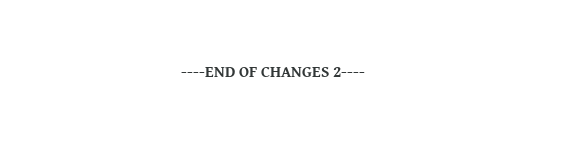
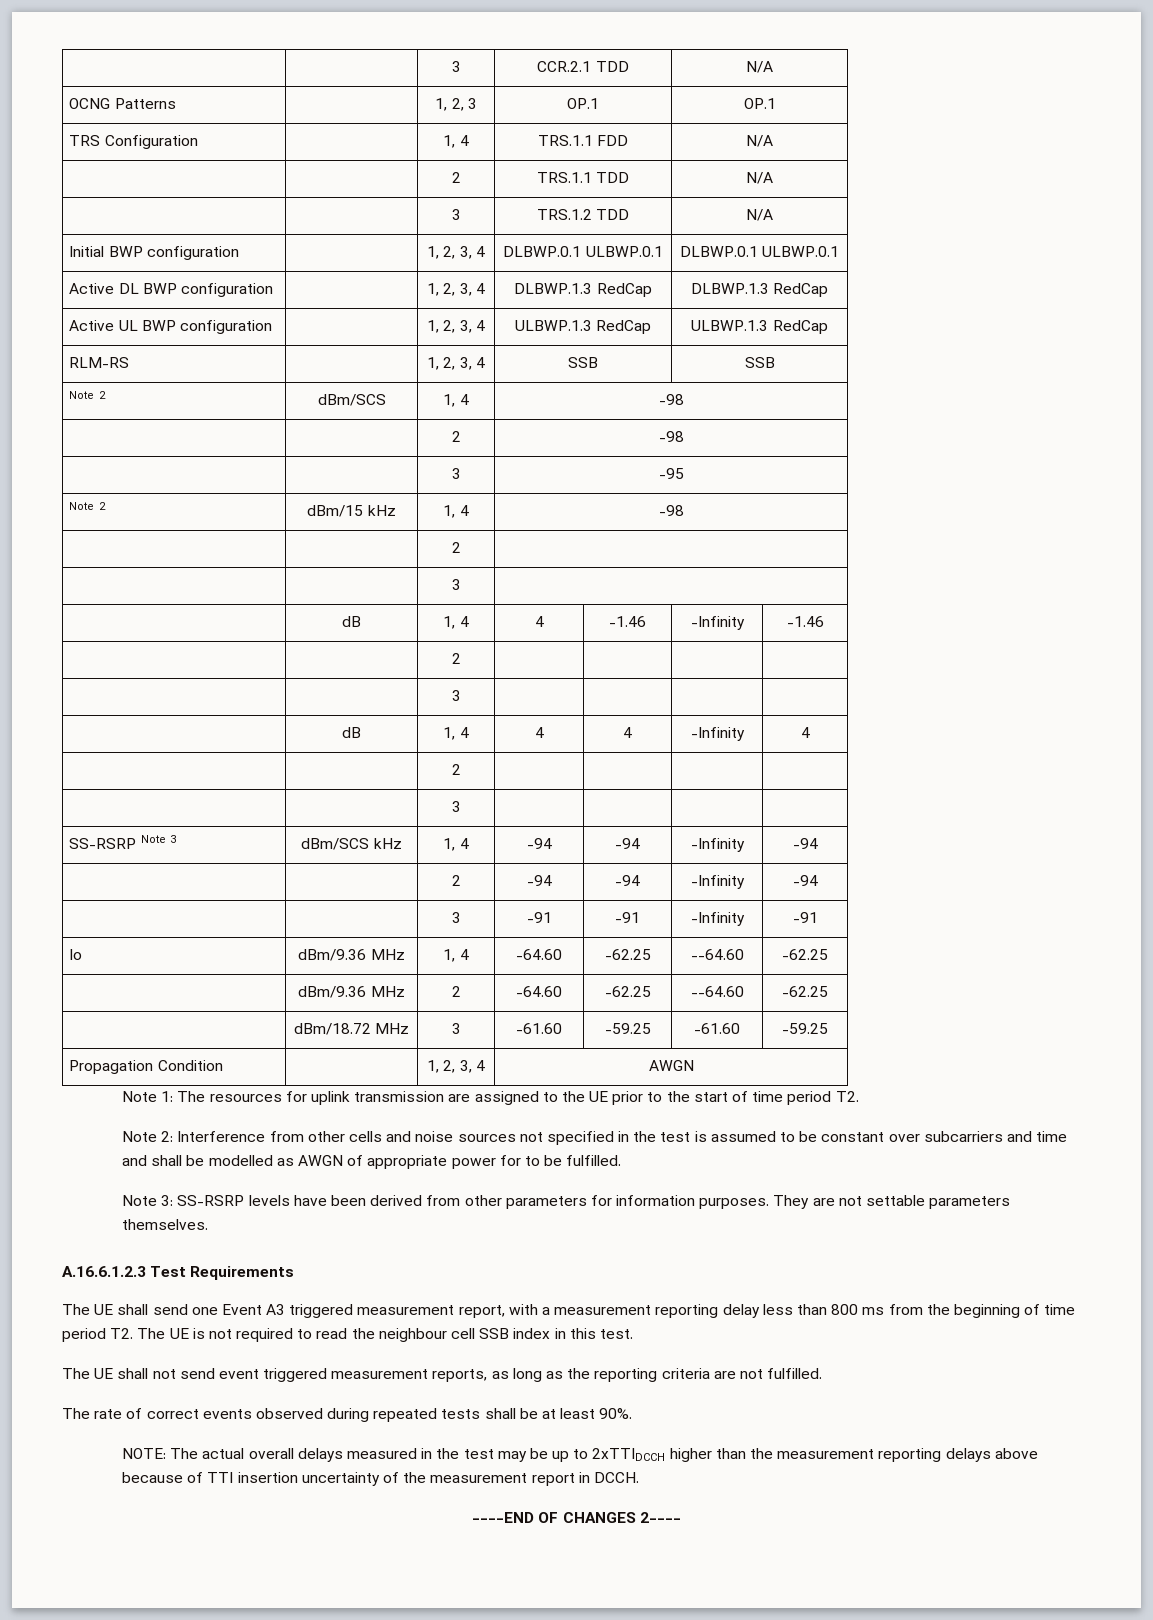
+ | | 3 | CCR.2.1 TDD | N/A
+ OCNG Patterns | | 1, 2, 3 | OP.1 | OP.1
+ TRS Configuration | | 1, 4 | TRS.1.1 FDD | N/A
+ | | 2 | TRS.1.1 TDD | N/A
+ | | 3 | TRS.1.2 TDD | N/A
+ Initial BWP configuration | | 1, 2, 3, 4 | DLBWP.0.1 ULBWP.0.1 | DLBWP.0.1 ULBWP.0.1
+ Active DL BWP configuration | | 1, 2, 3, 4 | DLBWP.1.3 RedCap | DLBWP.1.3 RedCap
+ Active UL BWP configuration | | 1, 2, 3, 4 | ULBWP.1.3 RedCap | ULBWP.1.3 RedCap
+ RLM-RS | | 1, 2, 3, 4 | SSB | SSB
+ Note 2 | dBm/SCS | 1, 4 | -98
+ | | 2 | -98
+ | | 3 | -95
+ Note 2 | dBm/15 kHz | 1, 4 | -98
+ | | 2 |
+ | | 3 |
+ | dB | 1, 4 | 4 | -1.46 | -Infinity | -1.46
+ | | 2 | | | |
+ | | 3 | | | |
+ | dB | 1, 4 | 4 | 4 | -Infinity | 4
+ | | 2 | | | |
+ | | 3 | | | |
+ SS-RSRP Note 3 | dBm/SCS kHz | 1, 4 | -94 | -94 | -Infinity | -94
+ | | 2 | -94 | -94 | -Infinity | -94
+ | | 3 | -91 | -91 | -Infinity | -91
+ Io | dBm/9.36 MHz | 1, 4 | -64.60 | -62.25 | --64.60 | -62.25
+ | dBm/9.36 MHz | 2 | -64.60 | -62.25 | --64.60 | -62.25
+ | dBm/18.72 MHz | 3 | -61.60 | -59.25 | -61.60 | -59.25
+ Propagation Condition | | 1, 2, 3, 4 | AWGN
+ Note 1: The resources for uplink transmission are assigned to the UE prior to the start of time period T2.
+ Note 2: Interference from other cells and noise sources not specified in the test is assumed to be constant over subcarriers and time and shall be modelled as AWGN of appropriate power for to be fulfilled.
+ Note 3: SS-RSRP levels have been derived from other parameters for information purposes. They are not settable parameters themselves.
+ A.16.6.1.2.3 Test Requirements
+ The UE shall send one Event A3 triggered measurement report, with a measurement reporting delay less than 800 ms from the beginning of time period T2. The UE is not required to read the neighbour cell SSB index in this test.
+ The UE shall not send event triggered measurement reports, as long as the reporting criteria are not fulfilled.
+ The rate of correct events observed during repeated tests shall be at least 90%.
+ NOTE: The actual overall delays measured in the test may be up to 2xTTIDCCH higher than the measurement reporting delays above because of TTI insertion uncertainty of the measurement report in DCCH.

